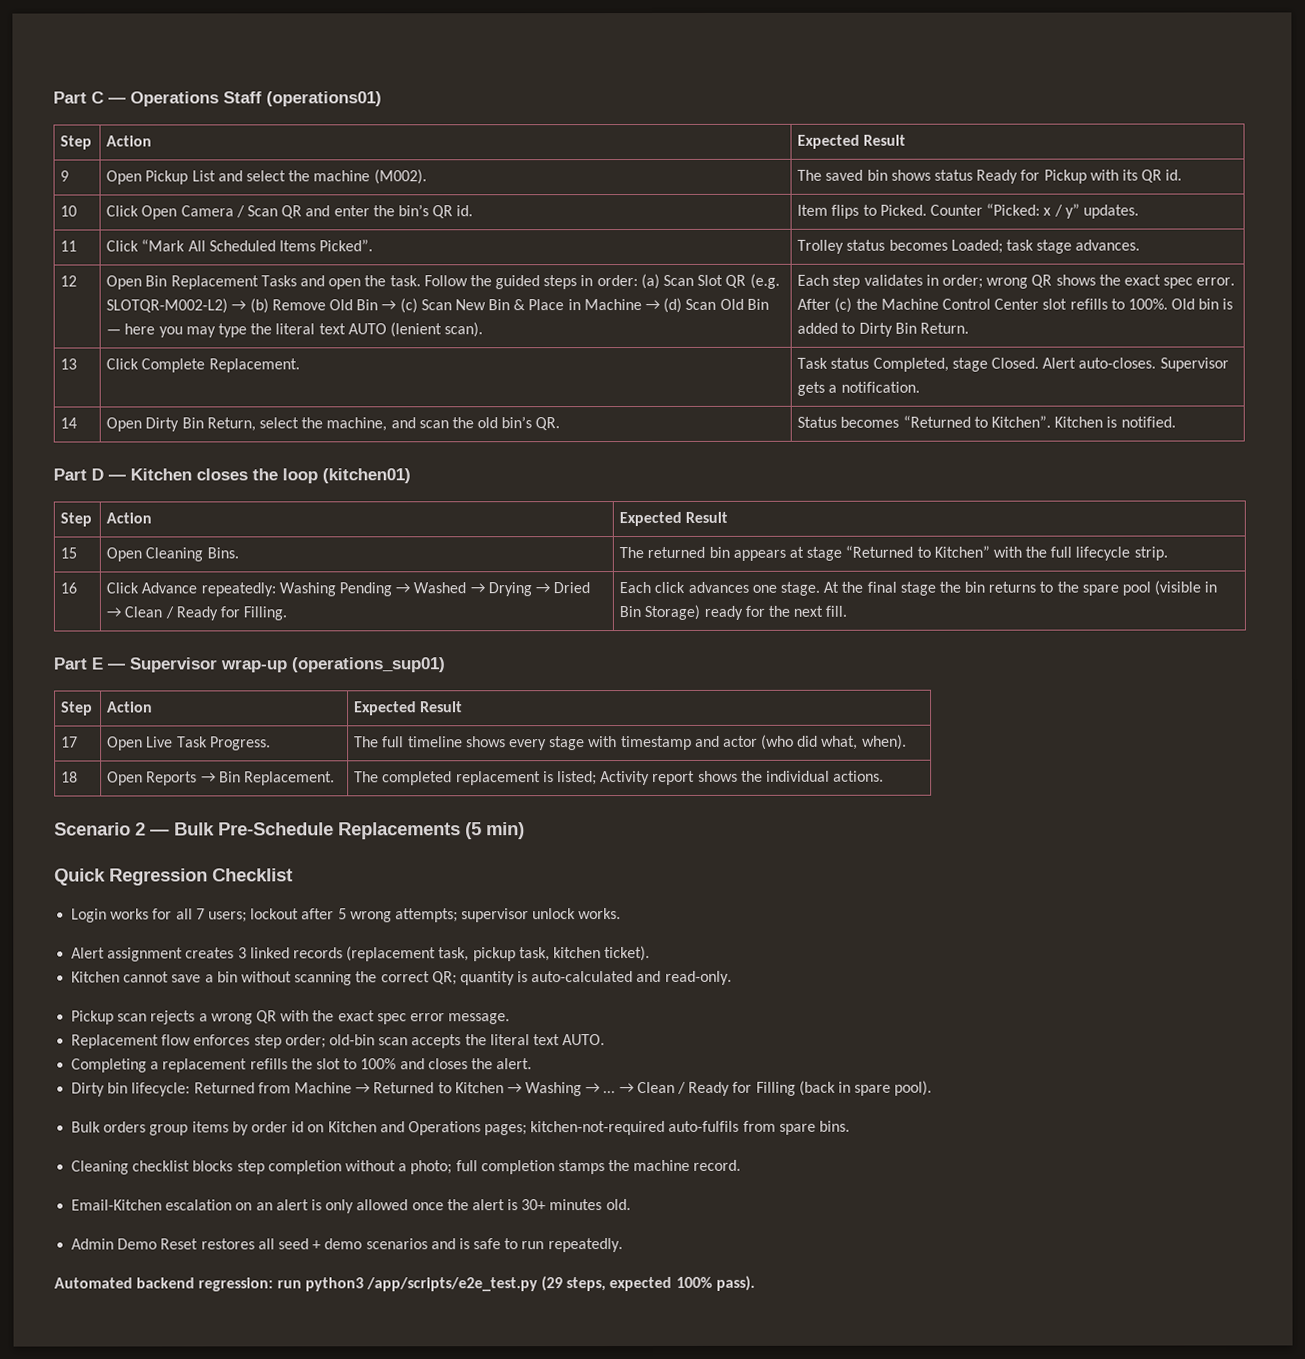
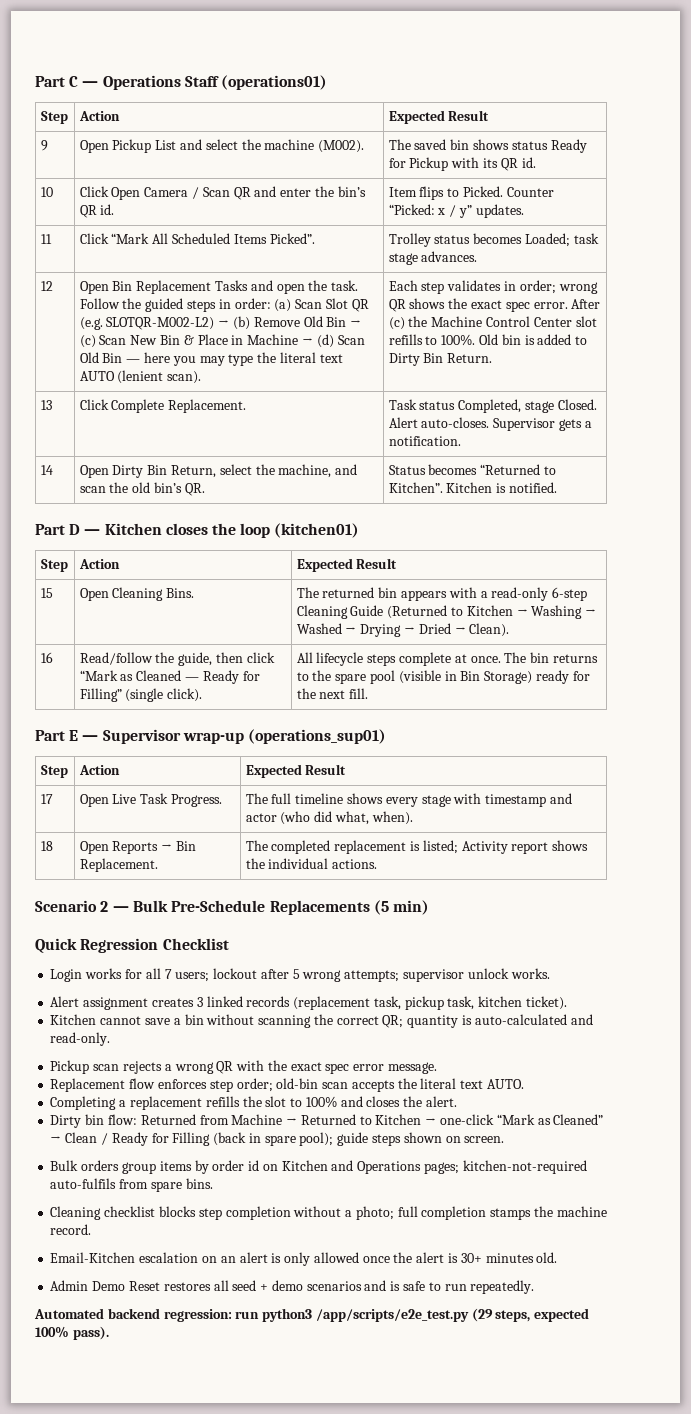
- 15 | Open Cleaning Bins. | The returned bin appears at stage “Returned to Kitchen” with the full lifecycle strip.
- 16 | Click Advance repeatedly: Washing Pending → Washed → Drying → Dried → Clean / Ready for Filling. | Each click advances one stage. At the final stage the bin returns to the spare pool (visible in Bin Storage) ready for the next fill.
+ 15 | Open Cleaning Bins. | The returned bin appears with a read-only 6-step Cleaning Guide (Returned to Kitchen → Washing → Washed → Drying → Dried → Clean).
+ 16 | Read/follow the guide, then click “Mark as Cleaned — Ready for Filling” (single click). | All lifecycle steps complete at once. The bin returns to the spare pool (visible in Bin Storage) ready for the next fill.
- Dirty bin lifecycle: Returned from Machine → Returned to Kitchen → Washing → … → Clean / Ready for Filling (back in spare pool).
+ Dirty bin flow: Returned from Machine → Returned to Kitchen → one-click “Mark as Cleaned” → Clean / Ready for Filling (back in spare pool); guide steps shown on screen.

